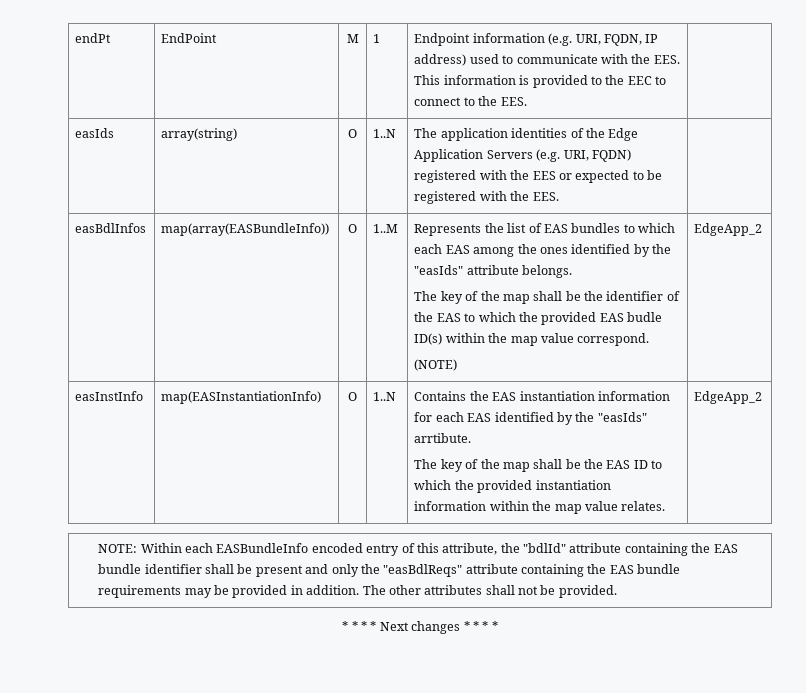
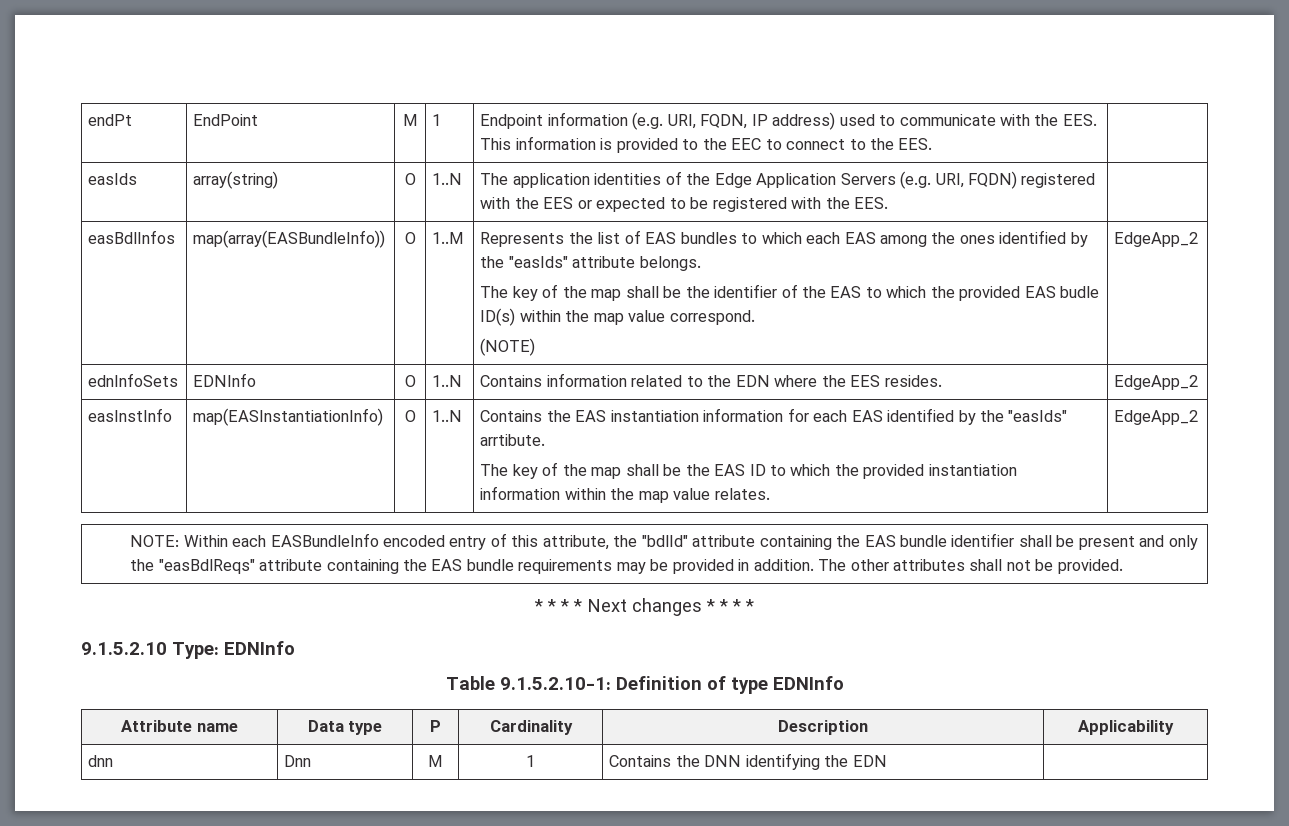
+ ednInfoSets | EDNInfo | O | 1..N | Contains information related to the EDN where the EES resides. | EdgeApp_2
+ 9.1.5.2.10 Type: EDNInfo
+ Table 9.1.5.2.10-1: Definition of type EDNInfo
+ Attribute name | Data type | P | Cardinality | Description | Applicability
+ dnn | Dnn | M | 1 | Contains the DNN identifying the EDN |

